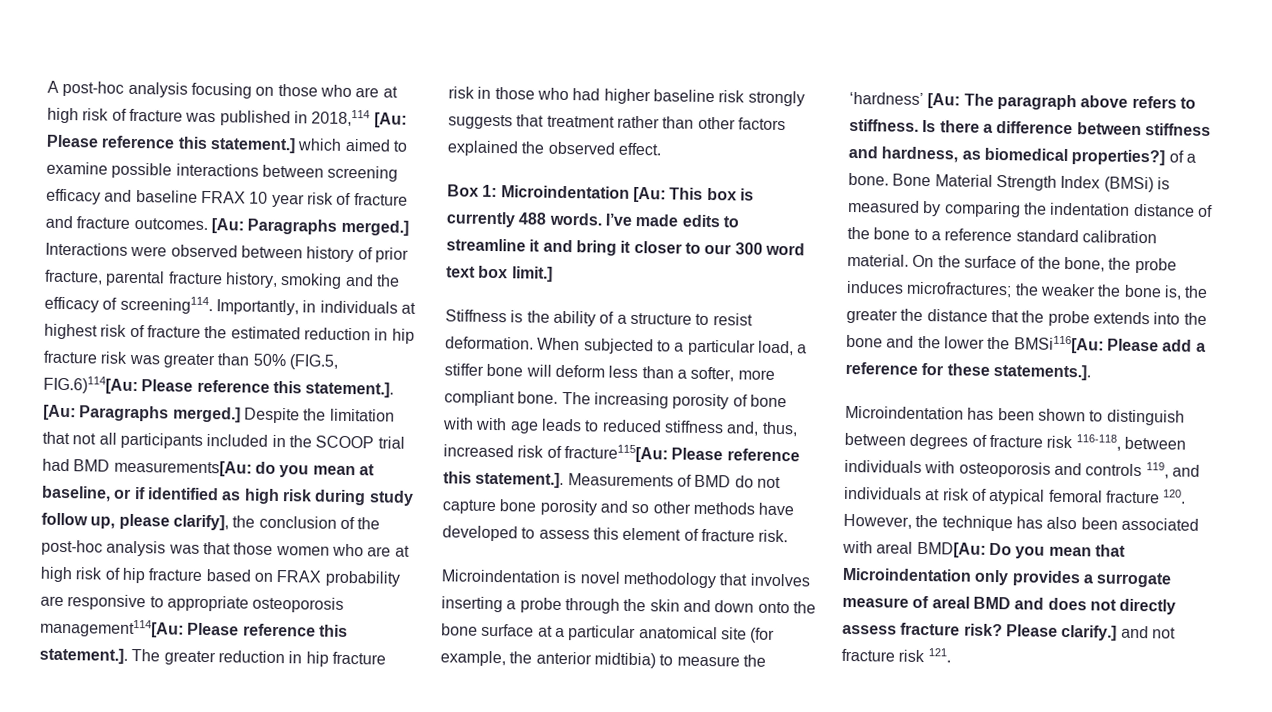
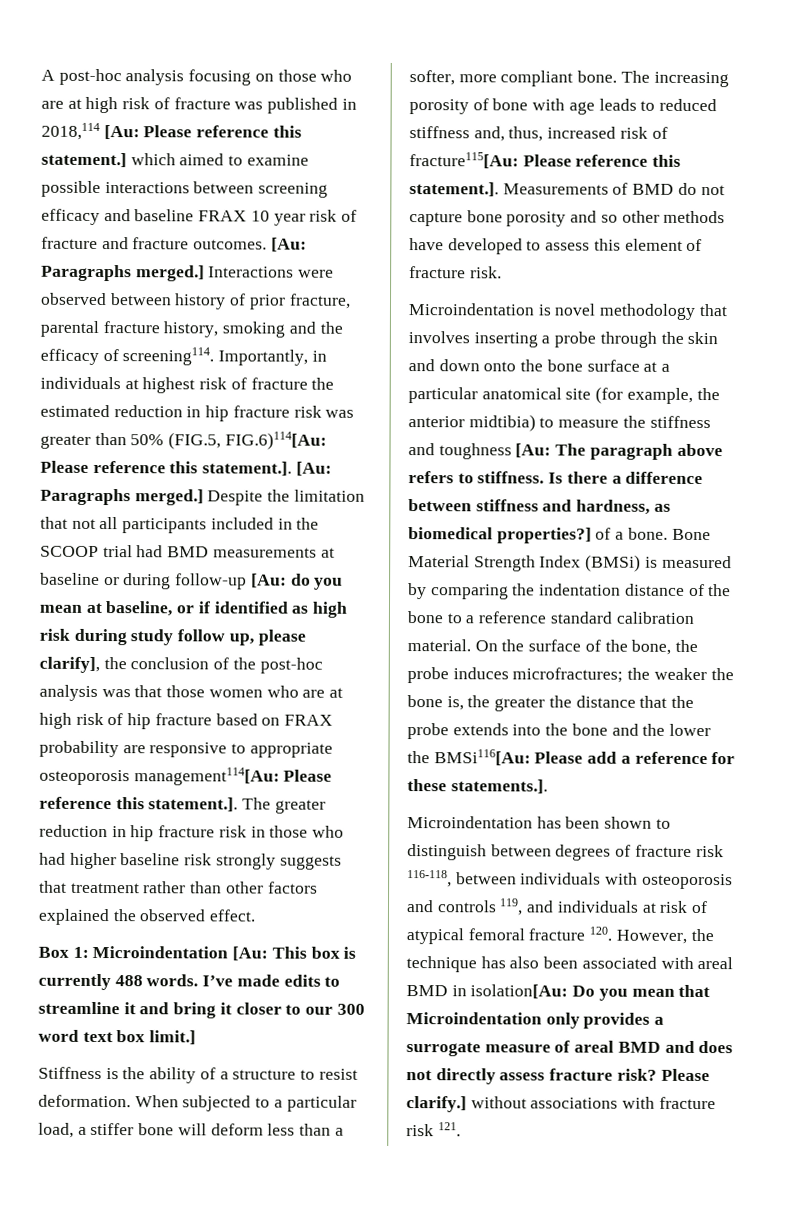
- Despite the limitation that not all participants included in the SCOOP trial had BMD measurements[Au:
+ Despite the limitation that not all participants included in the SCOOP trial had BMD measurements at baseline or during follow-up [Au:
- The increasing porosity of bone with with age leads to reduced stiffness and, thus, increased risk of fracture115[Au: Please reference this statement.]. Measurements of BMD do not capture bone porosity and so other methods have developed to assess this element of fracture risk.
+ The increasing porosity of bone with age leads to reduced stiffness and, thus, increased risk of fracture115[Au: Please reference this statement.]. Measurements of BMD do not capture bone porosity and so other methods have developed to assess this element of fracture risk.
- Microindentation is novel methodology that involves inserting a probe through the skin and down onto the bone surface at a particular anatomical site (for example, the anterior midtibia) to measure the ‘hardness’ [Au: The paragraph above refers to stiffness.
+ Microindentation is novel methodology that involves inserting a probe through the skin and down onto the bone surface at a particular anatomical site (for example, the anterior midtibia) to measure the stiffness and toughness [Au: The paragraph above refers to stiffness.
- Microindentation has been shown to distinguish between degrees of fracture risk 116-118, between individuals with osteoporosis and controls 119, and individuals at risk of atypical femoral fracture 120. However, the technique has also been associated with areal BMD[Au: Do you mean that Microindentation only provides a surrogate measure of areal BMD and does not directly assess fracture risk?
+ Microindentation has been shown to distinguish between degrees of fracture risk 116-118, between individuals with osteoporosis and controls 119, and individuals at risk of atypical femoral fracture 120. However, the technique has also been associated with areal BMD in isolation[Au: Do you mean that Microindentation only provides a surrogate measure of areal BMD and does not directly assess fracture risk?
- Please clarify.] and not fracture risk 121.
+ Please clarify.] without associations with fracture risk 121.

